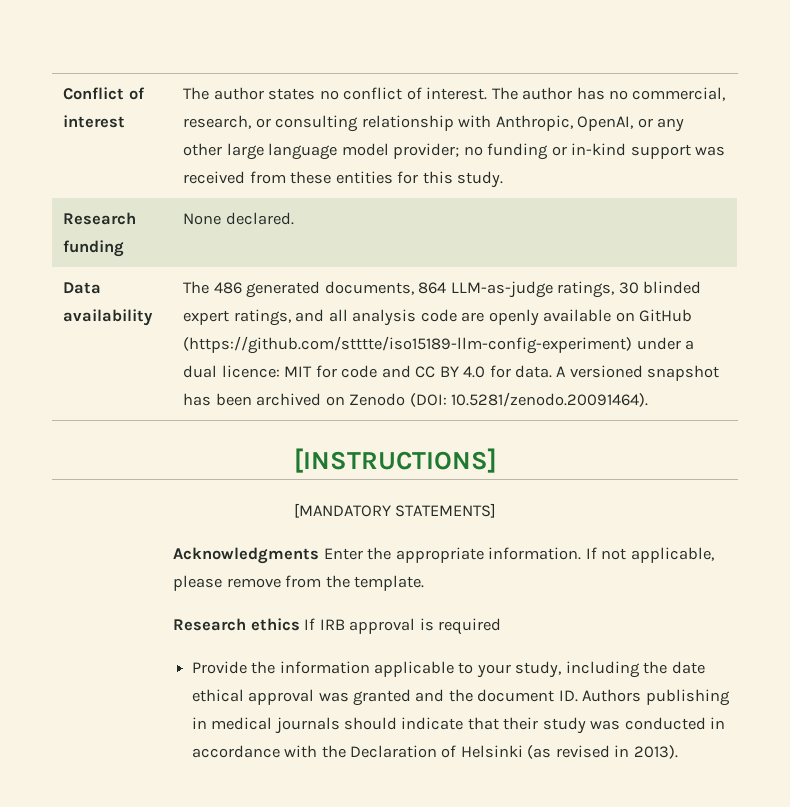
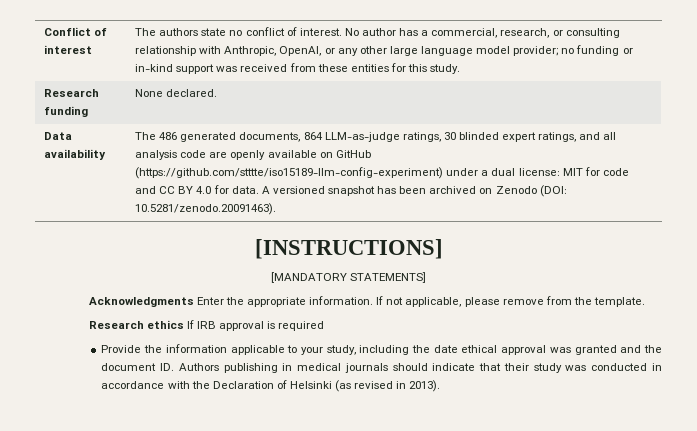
- The author states no conflict of interest.
+ The authors state no conflict of interest.
- The author has no commercial, research, or consulting relationship with Anthropic, OpenAI, or any other large language model provider; no funding or in-kind support was received from these entities for this study.
+ No author has a commercial, research, or consulting relationship with Anthropic, OpenAI, or any other large language model provider; no funding or in-kind support was received from these entities for this study.
- The 486 generated documents, 864 LLM-as-judge ratings, 30 blinded expert ratings, and all analysis code are openly available on GitHub (https://github.com/stttte/iso15189-llm-config-experiment) under a dual licence: MIT for code and CC BY 4.0 for data.
+ The 486 generated documents, 864 LLM-as-judge ratings, 30 blinded expert ratings, and all analysis code are openly available on GitHub (https://github.com/stttte/iso15189-llm-config-experiment) under a dual license: MIT for code and CC BY 4.0 for data.
- A versioned snapshot has been archived on Zenodo (DOI: 10.5281/zenodo.20091464).
+ A versioned snapshot has been archived on Zenodo (DOI: 10.5281/zenodo.20091463).

